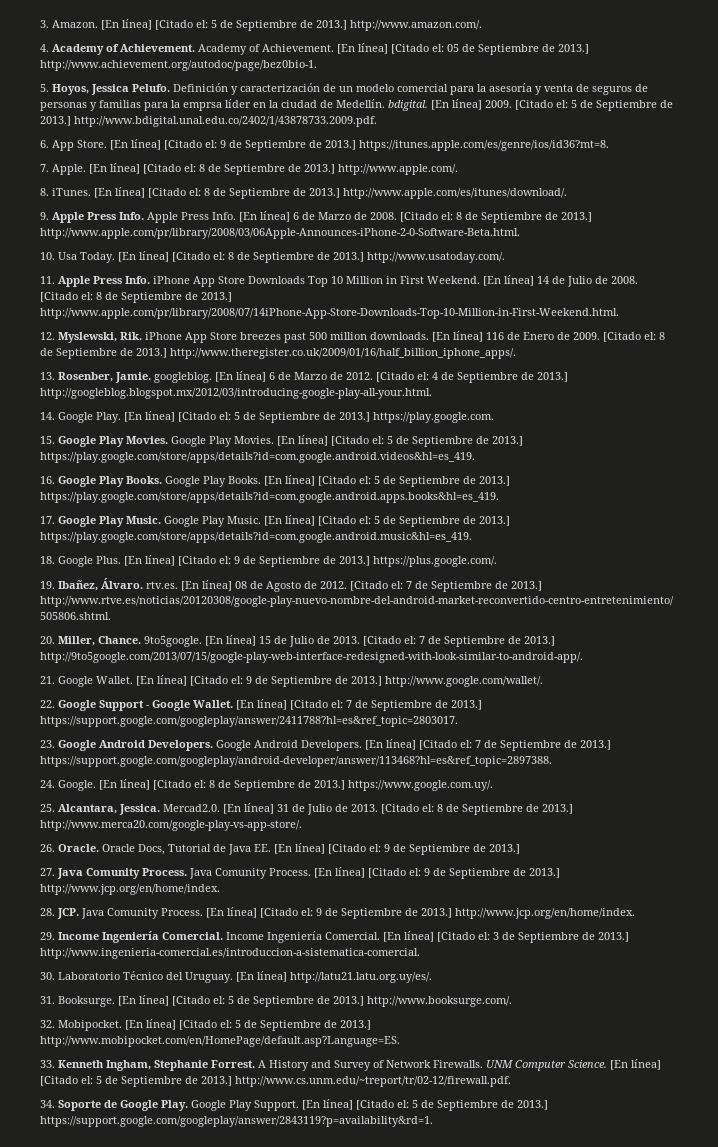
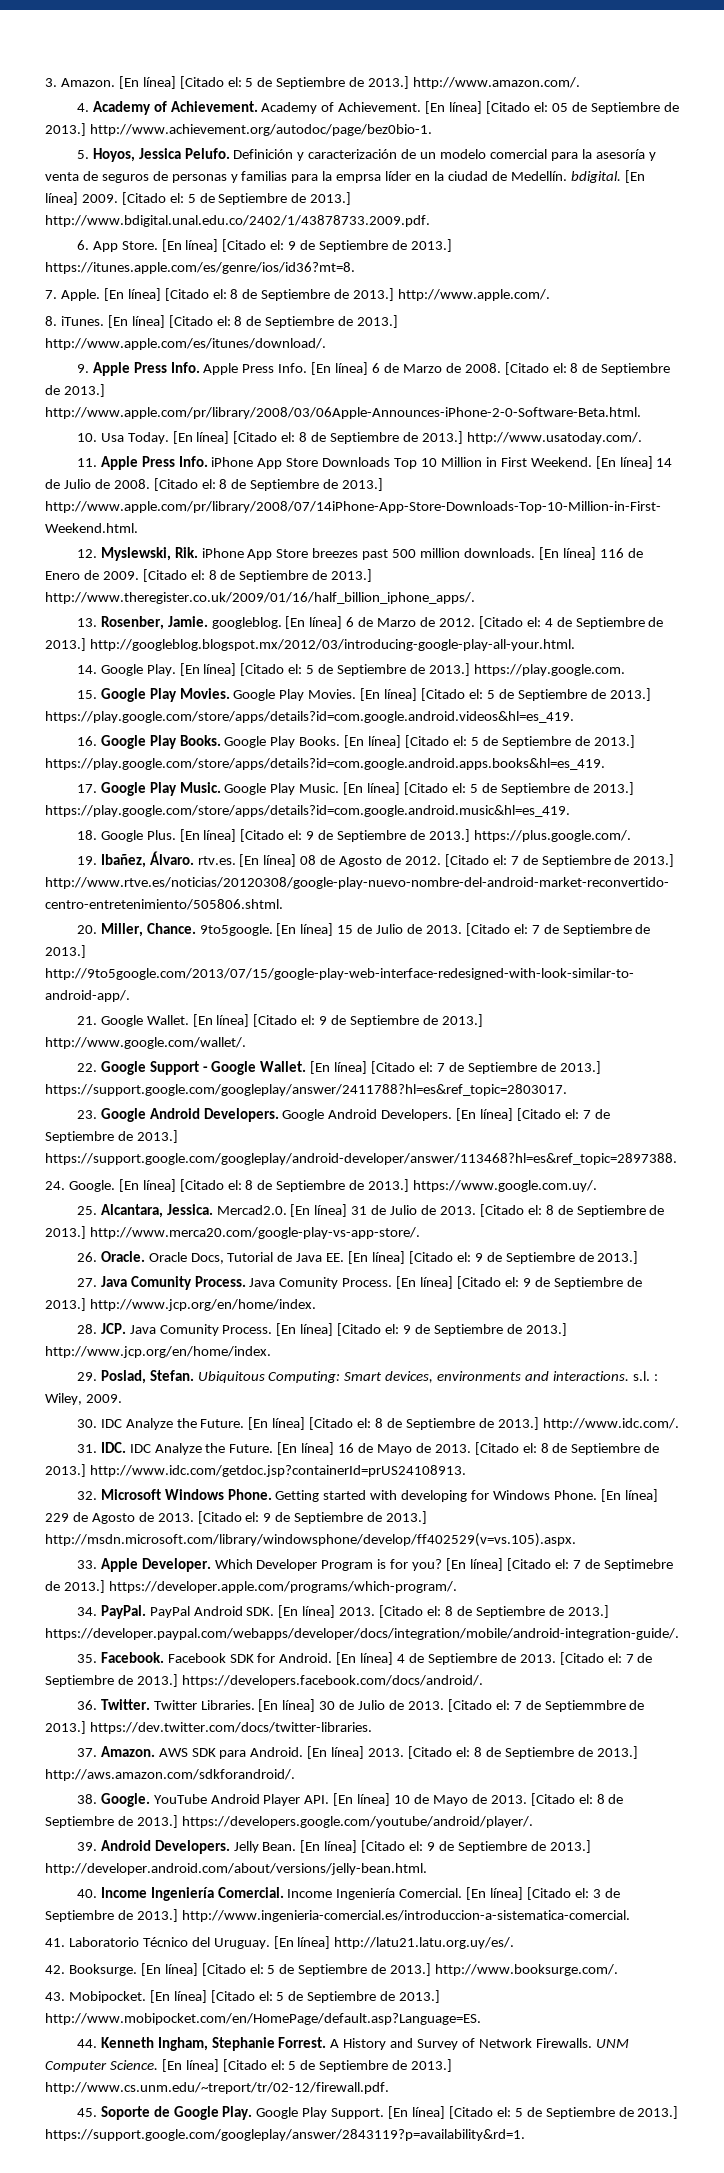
- 29. Income Ingeniería Comercial.
+ 29. Poslad, Stefan. Ubiquitous Computing: Smart devices, environments and interactions. s.l. : Wiley, 2009.
+ 30. IDC Analyze the Future. [En línea] [Citado el: 8 de Septiembre de 2013.] http://www.idc.com/.
+ 31. IDC. IDC Analyze the Future. [En línea] 16 de Mayo de 2013. [Citado el: 8 de Septiembre de 2013.] http://www.idc.com/getdoc.jsp?containerId=prUS24108913.
+ 32. Microsoft Windows Phone. Getting started with developing for Windows Phone. [En línea] 229 de Agosto de 2013. [Citado el: 9 de Septiembre de 2013.] http://msdn.microsoft.com/library/windowsphone/develop/ff402529(v=vs.105).aspx.
+ 33. Apple Developer. Which Developer Program is for you? [En línea] [Citado el: 7 de Septimebre de 2013.] https://developer.apple.com/programs/which-program/.
+ 34. PayPal. PayPal Android SDK. [En línea] 2013. [Citado el: 8 de Septiembre de 2013.] https://developer.paypal.com/webapps/developer/docs/integration/mobile/android-integration-guide/.
+ 35. Facebook. Facebook SDK for Android. [En línea] 4 de Septiembre de 2013. [Citado el: 7 de Septiembre de 2013.] https://developers.facebook.com/docs/android/.
+ 36. Twitter. Twitter Libraries. [En línea] 30 de Julio de 2013. [Citado el: 7 de Septiemmbre de 2013.] https://dev.twitter.com/docs/twitter-libraries.
+ 37. Amazon. AWS SDK para Android. [En línea] 2013. [Citado el: 8 de Septiembre de 2013.] http://aws.amazon.com/sdkforandroid/.
+ 38. Google. YouTube Android Player API. [En línea] 10 de Mayo de 2013. [Citado el: 8 de Septiembre de 2013.] https://developers.google.com/youtube/android/player/.
+ 39. Android Developers. Jelly Bean. [En línea] [Citado el: 9 de Septiembre de 2013.] http://developer.android.com/about/versions/jelly-bean.html.
+ 40. Income Ingeniería Comercial.
- 30. Laboratorio Técnico del Uruguay.
+ 41. Laboratorio Técnico del Uruguay.
- 31. Booksurge.
+ 42. Booksurge.
- 32. Mobipocket.
+ 43. Mobipocket.
- 33. Kenneth Ingham, Stephanie Forrest.
+ 44. Kenneth Ingham, Stephanie Forrest.
- 34. Soporte de Google Play.
+ 45. Soporte de Google Play.

